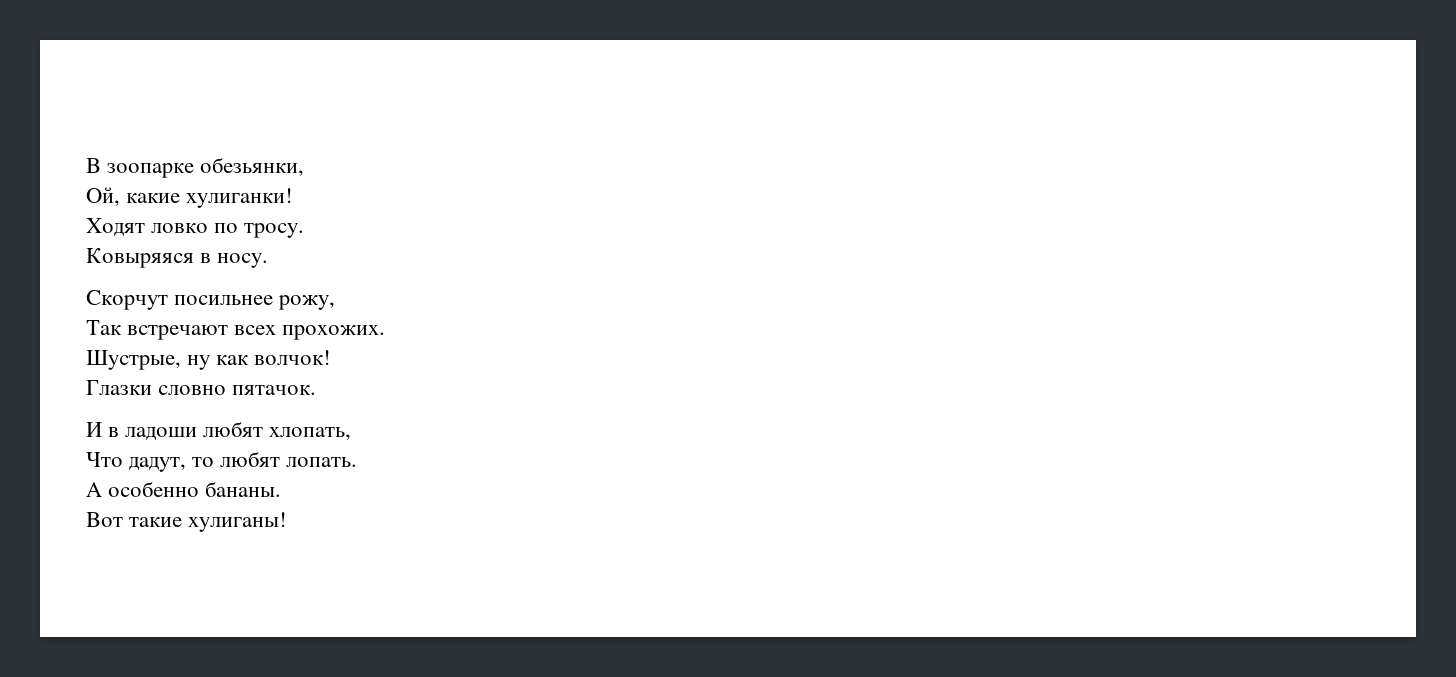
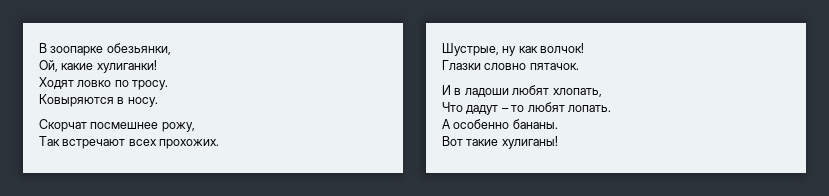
- Ковыряяся в носу.
+ Ковыряются в носу.
- Скорчут посильнее рожу,
+ Скорчат посмешнее рожу,
- Что дадут, то любят лопать.
+ Что дадут – то любят лопать.

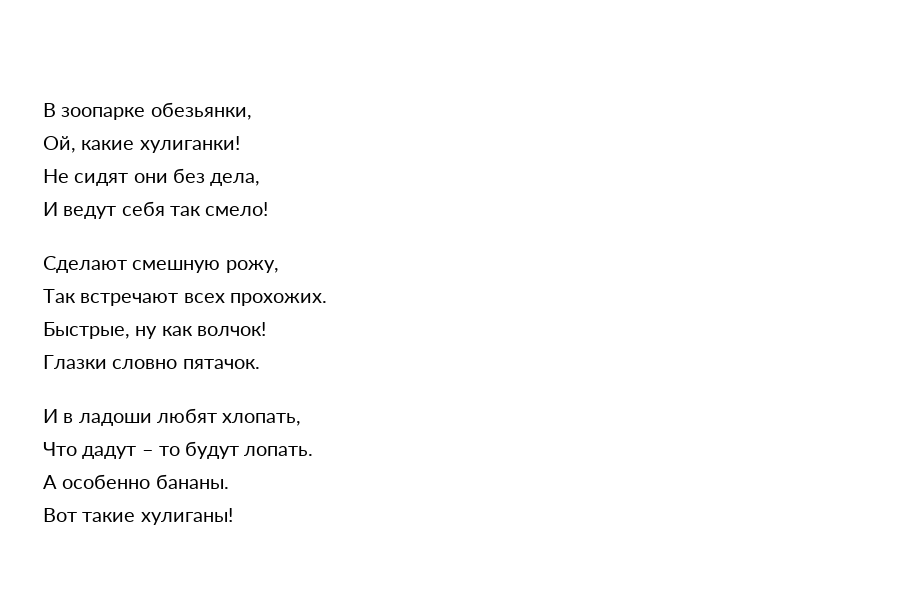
- Ходят ловко по тросу.
- Ковыряются в носу.
- Скорчат посмешнее рожу,
+ Не сидят они без дела,
+ И ведут себя так смело!
+ Сделают смешную рожу,
- Шустрые, ну как волчок!
+ Быстрые, ну как волчок!
- Что дадут – то любят лопать.
+ Что дадут – то будут лопать.

